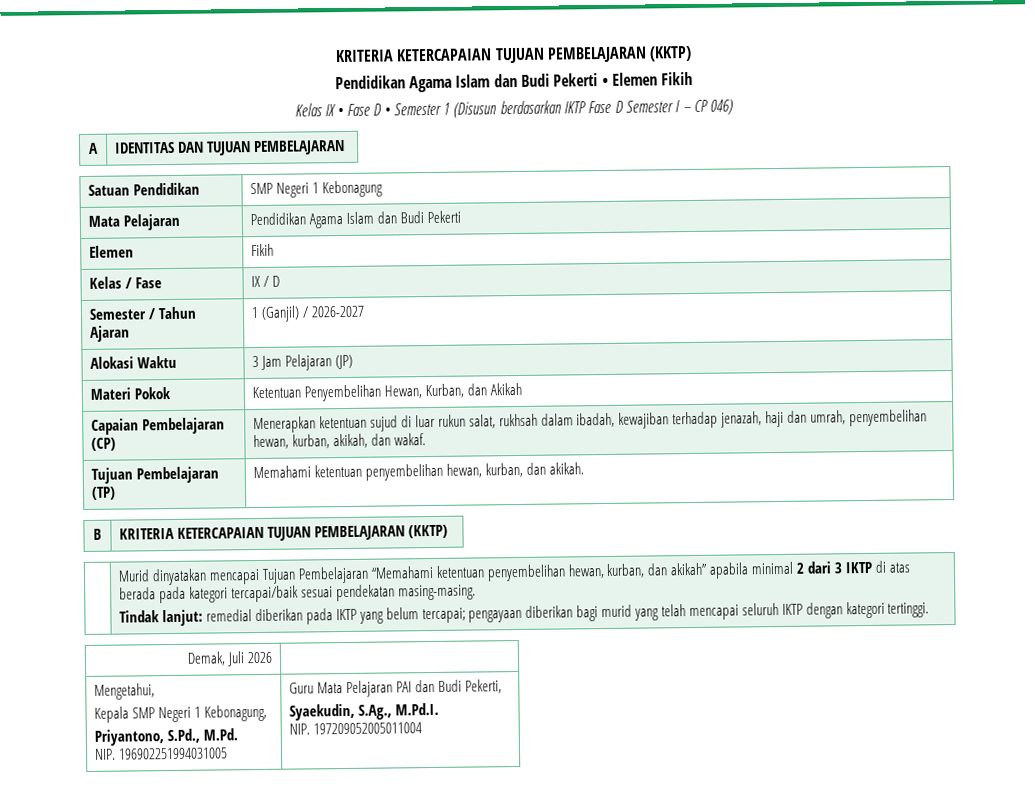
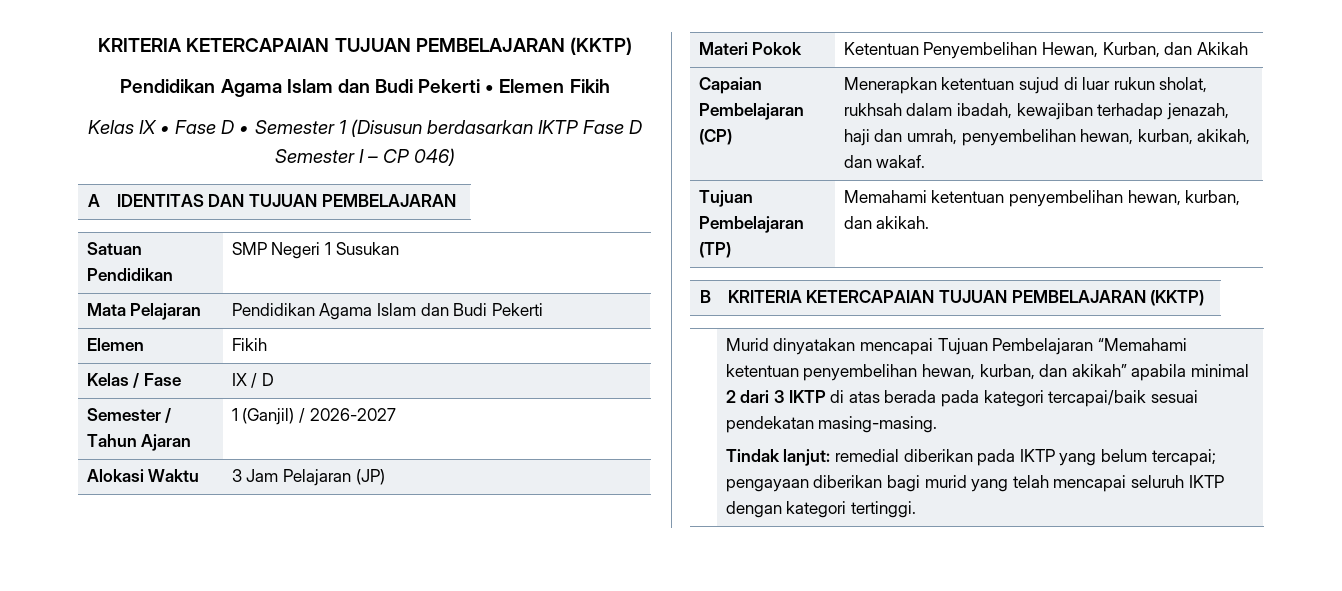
- Satuan Pendidikan | SMP Negeri 1 Kebonagung
+ Satuan Pendidikan | SMP Negeri 1 Susukan
- Capaian Pembelajaran (CP) | Menerapkan ketentuan sujud di luar rukun salat, rukhsah dalam ibadah, kewajiban terhadap jenazah, haji dan umrah, penyembelihan hewan, kurban, akikah, dan wakaf.
+ Capaian Pembelajaran (CP) | Menerapkan ketentuan sujud di luar rukun sholat, rukhsah dalam ibadah, kewajiban terhadap jenazah, haji dan umrah, penyembelihan hewan, kurban, akikah, dan wakaf.
- Demak, Juli 2026 |
- Mengetahui,
- Kepala SMP Negeri 1 Kebonagung,
- Priyantono, S.Pd., M.Pd.
- NIP. 196902251994031005 | Guru Mata Pelajaran PAI dan Budi Pekerti,
- Syaekudin, S.Ag., M.Pd.I.
- NIP. 197209052005011004

